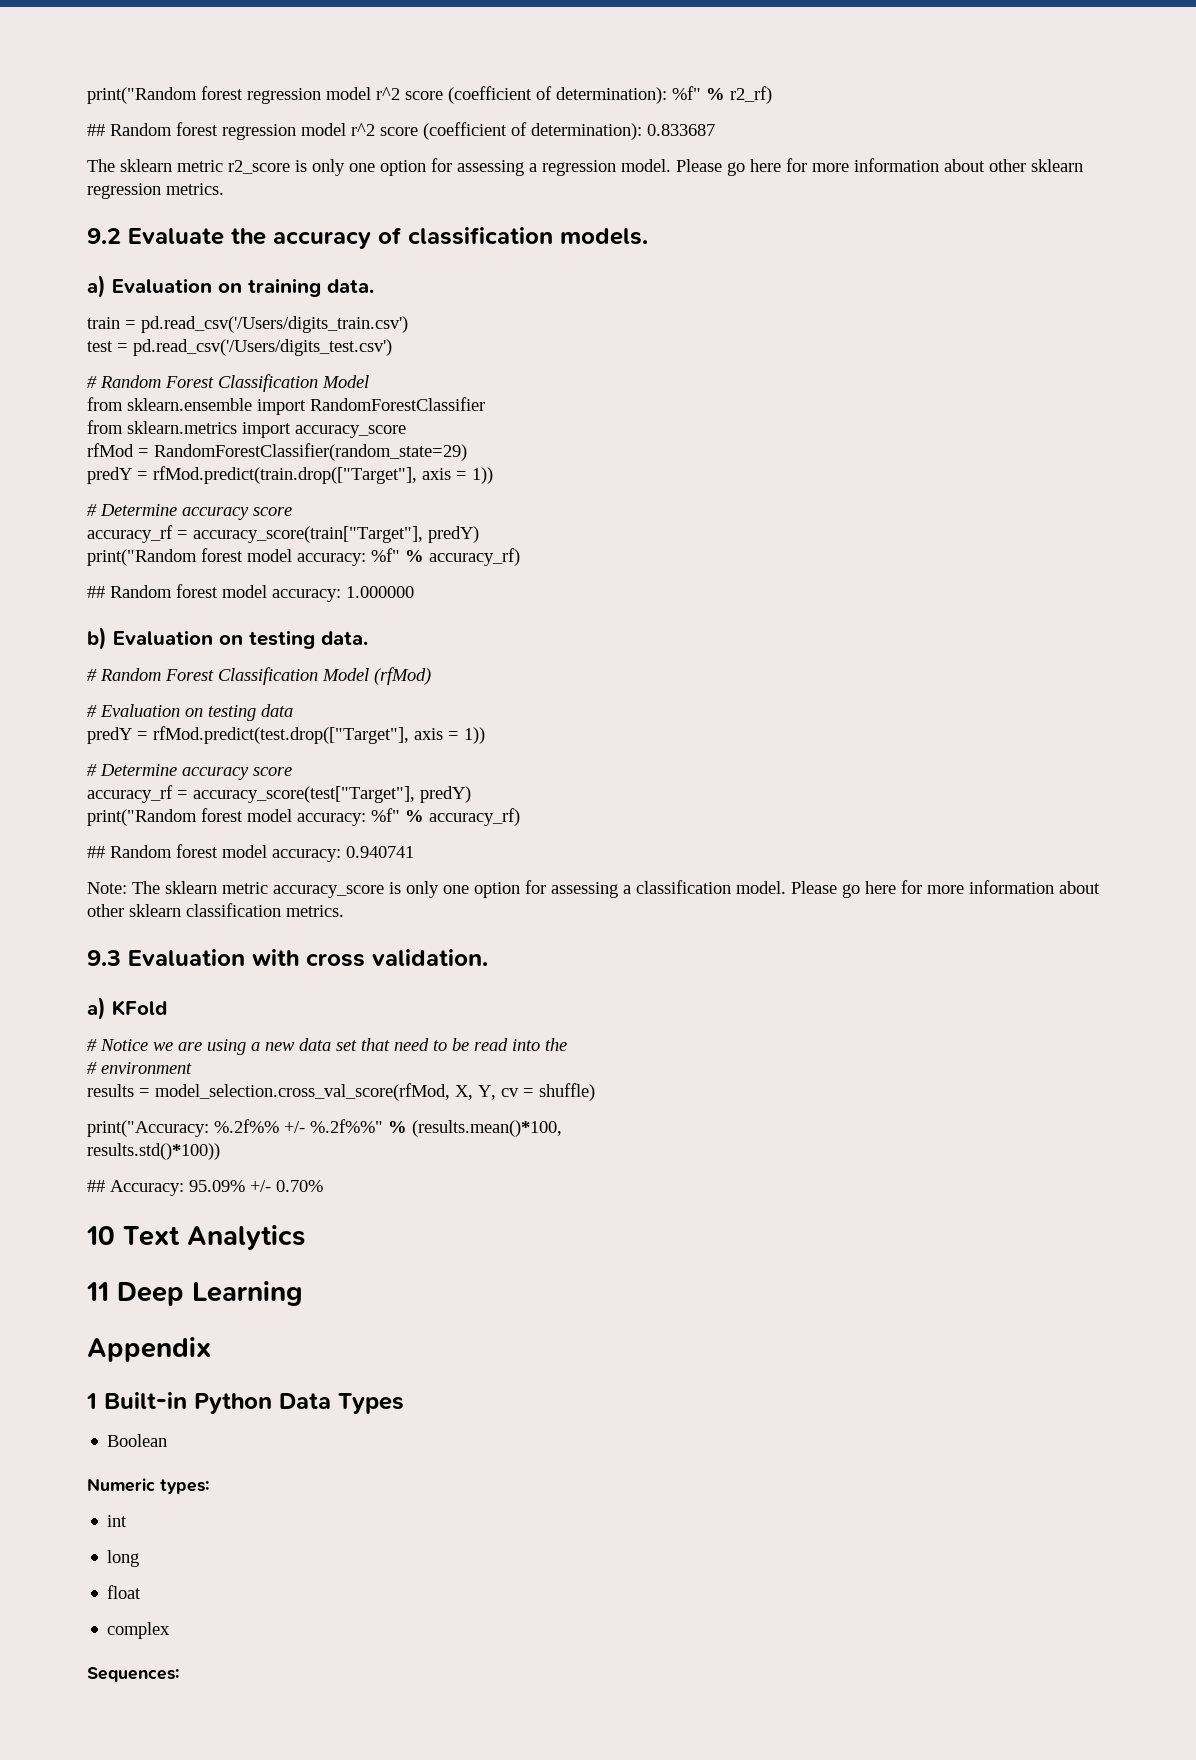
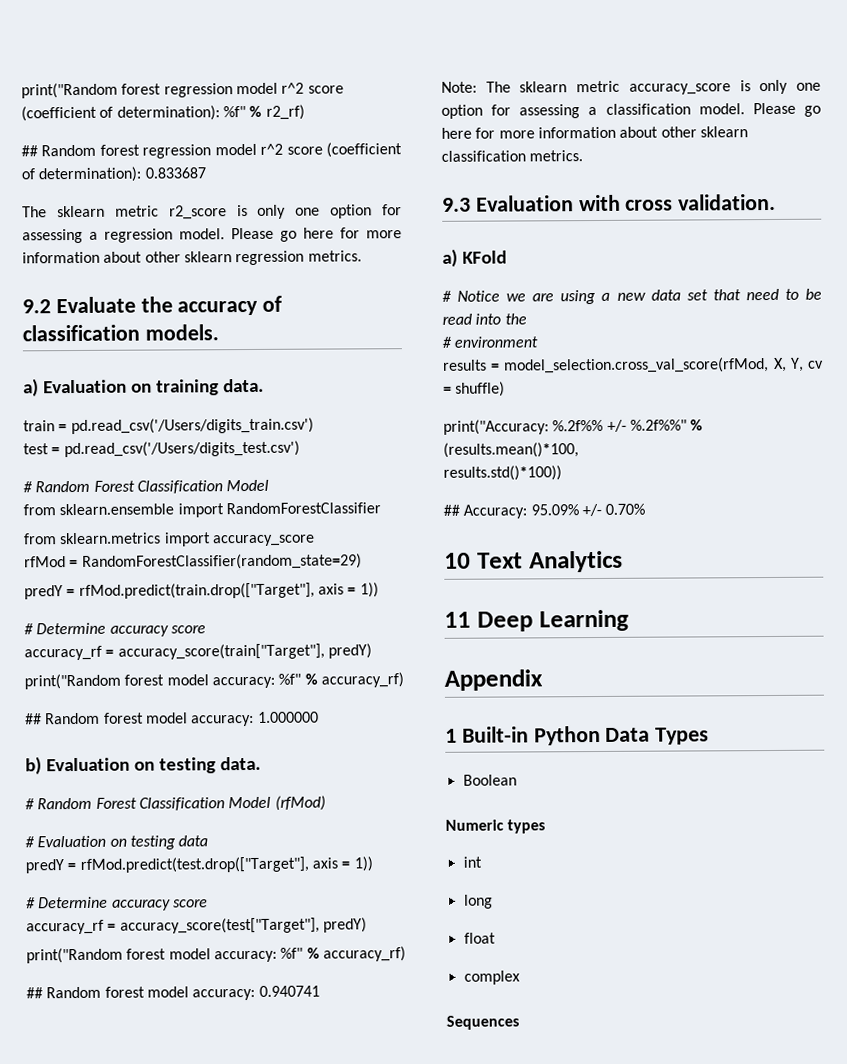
- Numeric types:
+ Numeric types
- Sequences:
+ Sequences

